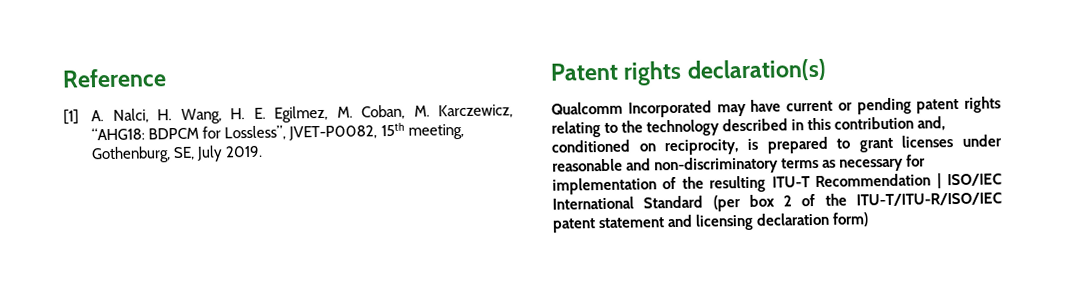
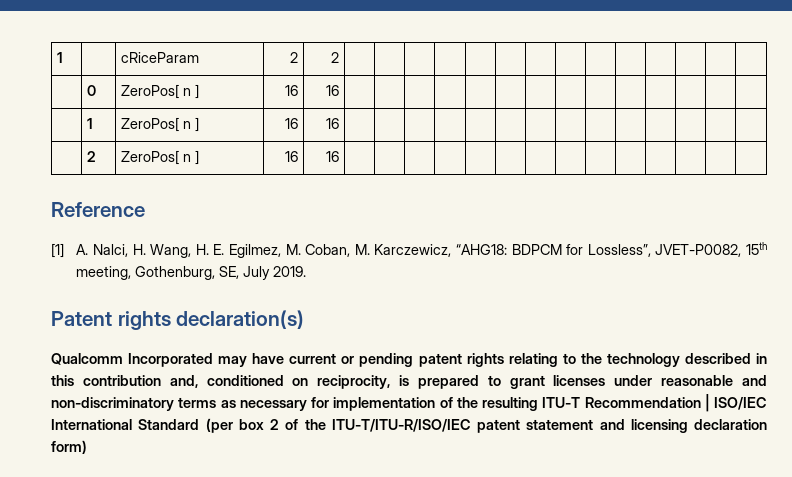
+ 1 | | cRiceParam | 2 | 2 | | | | | | | | | | | | | |
+ | 0 | ZeroPos[ n ] | 16 | 16 | | | | | | | | | | | | | |
+ | 1 | ZeroPos[ n ] | 16 | 16 | | | | | | | | | | | | | |
+ | 2 | ZeroPos[ n ] | 16 | 16 | | | | | | | | | | | | | |

